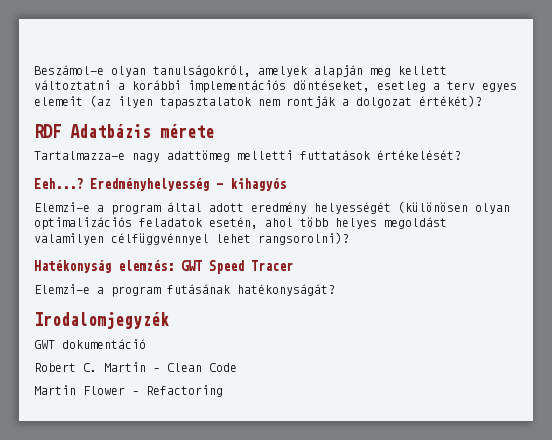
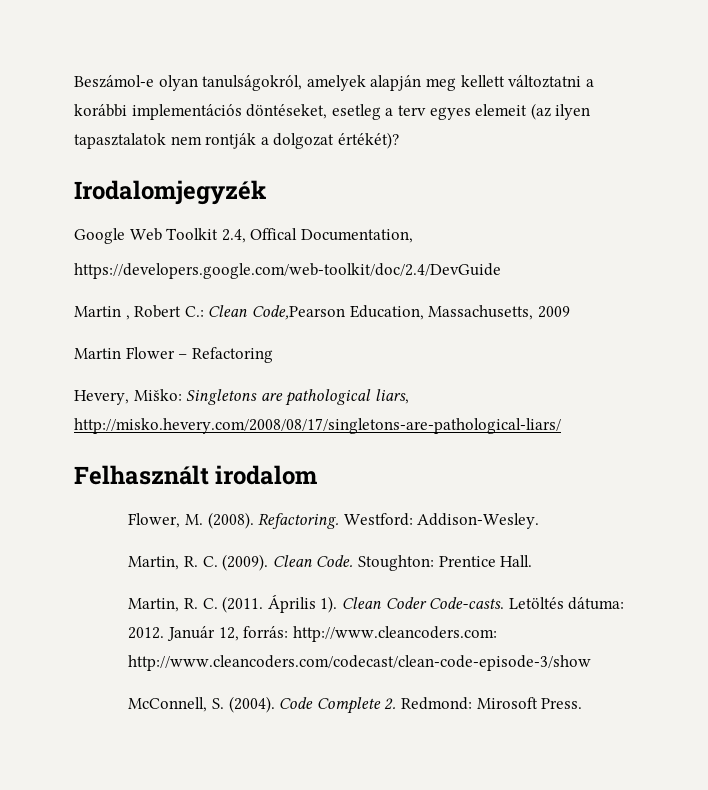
- RDF Adatbázis mérete
- Tartalmazza-e nagy adattömeg melletti futtatások értékelését?
- Eeh...? Eredményhelyesség - kihagyós
- Elemzi-e a program által adott eredmény helyességét (különösen olyan optimalizációs feladatok esetén, ahol több helyes megoldást valamilyen célfüggvénnyel lehet rangsorolni)?
- Hatékonyság elemzés: GWT Speed Tracer
- Elemzi-e a program futásának hatékonyságát?
  Irodalomjegyzék
- GWT dokumentáció
- Robert C. Martin – Clean Code
+ Google Web Toolkit 2.4, Offical Documentation,
+ https://developers.google.com/web-toolkit/doc/2.4/DevGuide
+ Martin , Robert C.: Clean Code,Pearson Education, Massachusetts, 2009
  Martin Flower – Refactoring
+ Hevery, Miško: Singletons are pathological liars, http://misko.hevery.com/2008/08/17/singletons-are-pathological-liars/
+ Felhasznált irodalom
+ Flower, M. (2008). Refactoring. Westford: Addison-Wesley.
+ Martin, R. C. (2009). Clean Code. Stoughton: Prentice Hall.
+ Martin, R. C. (2011. Április 1). Clean Coder Code-casts. Letöltés dátuma: 2012. Január 12, forrás: http://www.cleancoders.com: http://www.cleancoders.com/codecast/clean-code-episode-3/show
+ McConnell, S. (2004). Code Complete 2. Redmond: Mirosoft Press.

